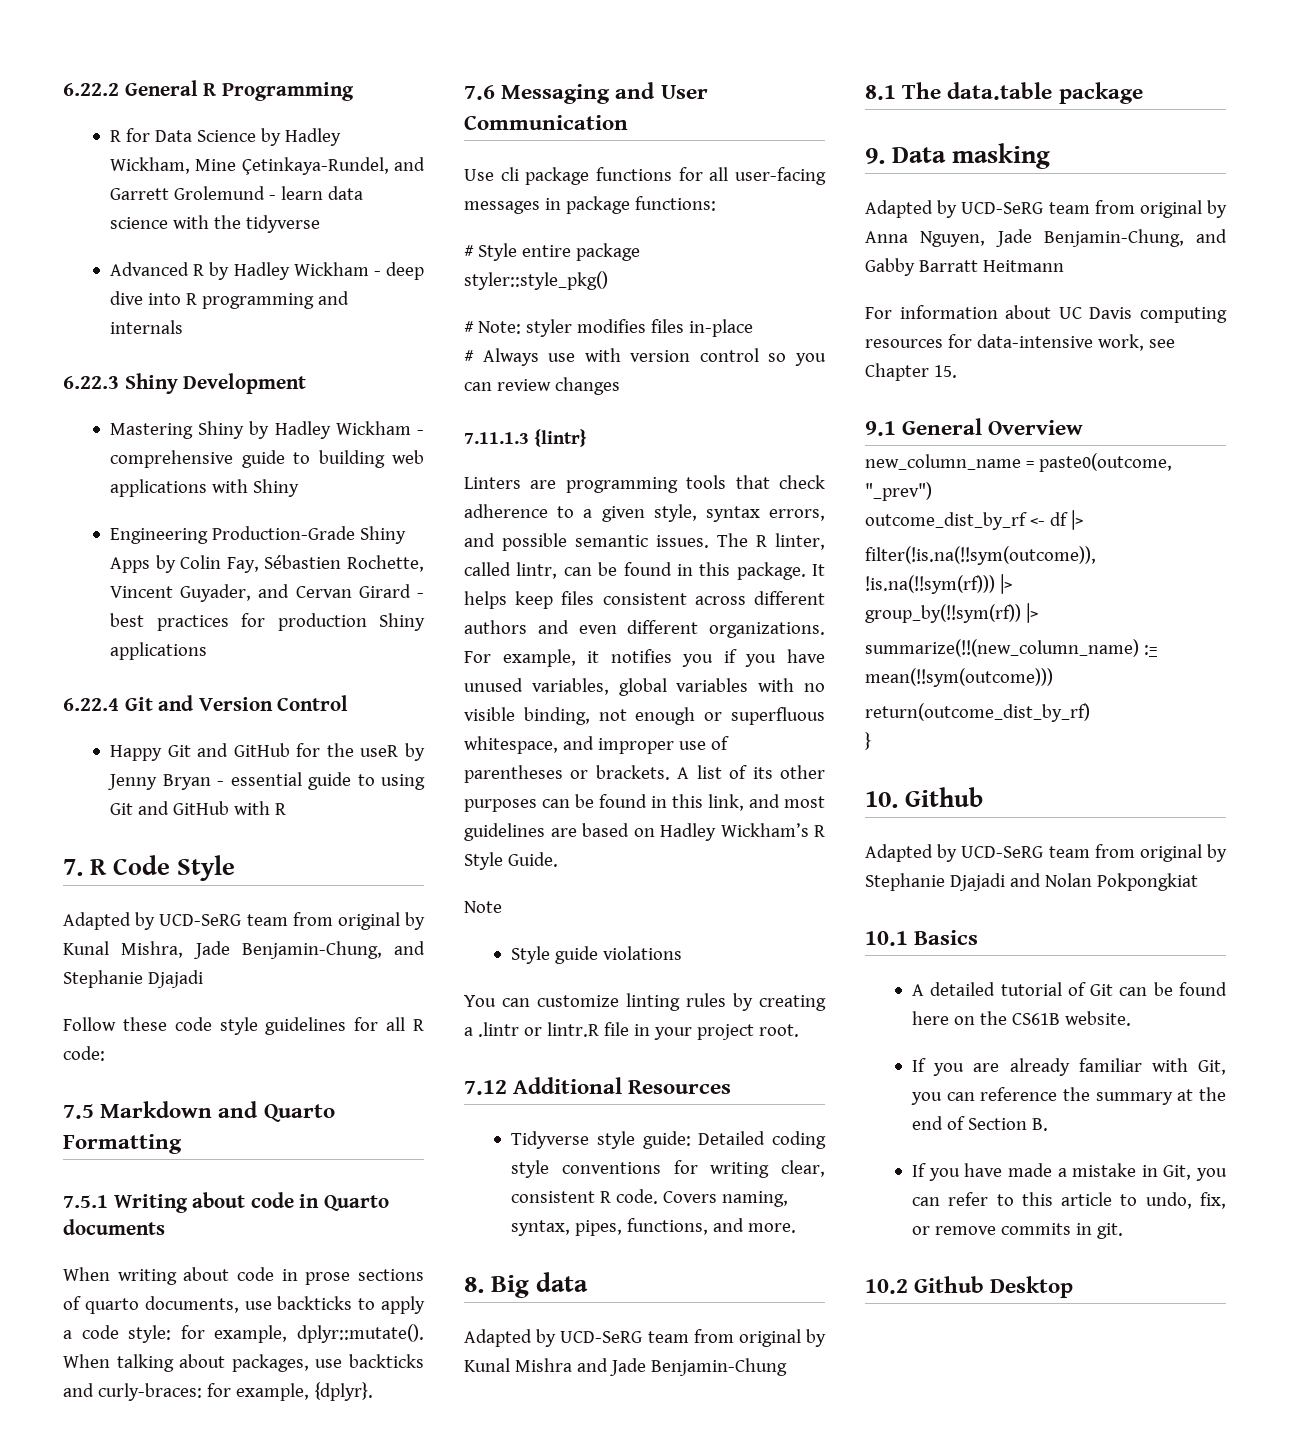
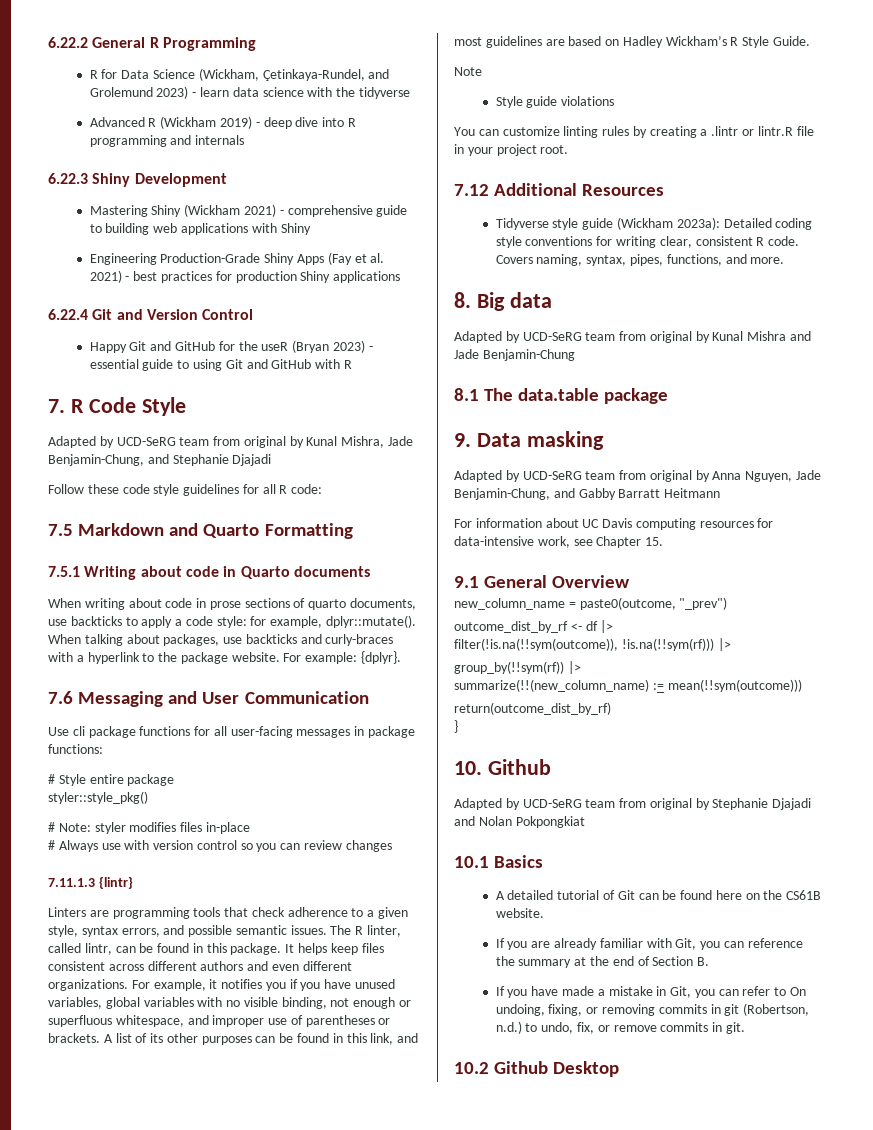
- R for Data Science by Hadley Wickham, Mine Çetinkaya-Rundel, and Garrett Grolemund - learn data science with the tidyverse
+ R for Data Science (Wickham, Çetinkaya-Rundel, and Grolemund 2023) - learn data science with the tidyverse
- Advanced R by Hadley Wickham - deep dive into R programming and internals
+ Advanced R (Wickham 2019) - deep dive into R programming and internals
- Mastering Shiny by Hadley Wickham - comprehensive guide to building web applications with Shiny
+ Mastering Shiny (Wickham 2021) - comprehensive guide to building web applications with Shiny
- Engineering Production-Grade Shiny Apps by Colin Fay, Sébastien Rochette, Vincent Guyader, and Cervan Girard - best practices for production Shiny applications
+ Engineering Production-Grade Shiny Apps (Fay et al. 2021) - best practices for production Shiny applications
- Happy Git and GitHub for the useR by Jenny Bryan - essential guide to using Git and GitHub with R
+ Happy Git and GitHub for the useR (Bryan 2023) - essential guide to using Git and GitHub with R
- When talking about packages, use backticks and curly-braces: for example, {dplyr}.
+ When talking about packages, use backticks and curly-braces with a hyperlink to the package website. For example: {dplyr}.
- Tidyverse style guide: Detailed coding style conventions for writing clear, consistent R code.
+ Tidyverse style guide (Wickham 2023a): Detailed coding style conventions for writing clear, consistent R code.
- If you have made a mistake in Git, you can refer to this article to undo, fix, or remove commits in git.
+ If you have made a mistake in Git, you can refer to On undoing, fixing, or removing commits in git (Robertson, n.d.) to undo, fix, or remove commits in git.

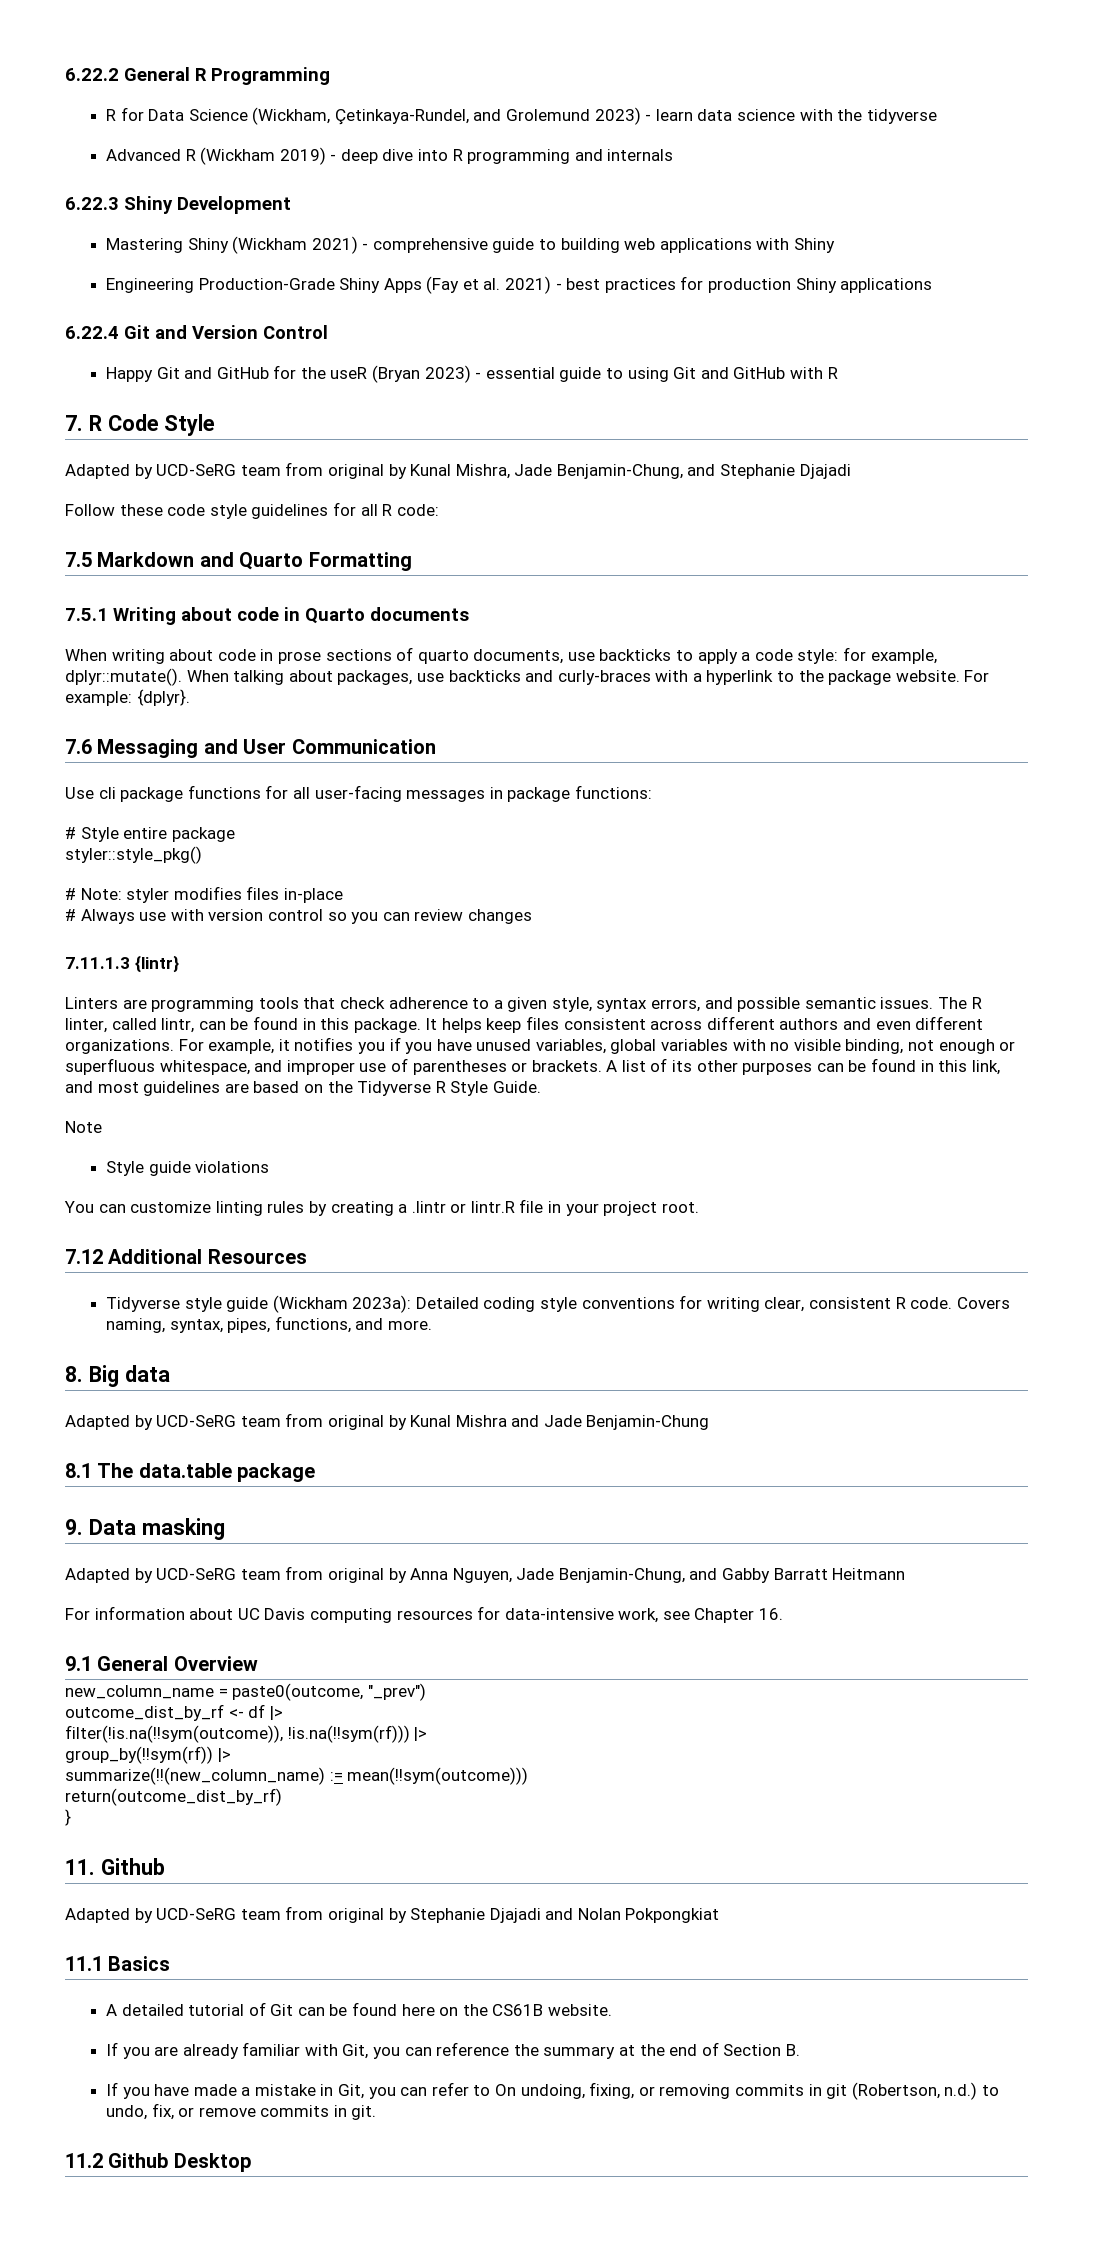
- A list of its other purposes can be found in this link, and most guidelines are based on Hadley Wickham’s R Style Guide.
+ A list of its other purposes can be found in this link, and most guidelines are based on the Tidyverse R Style Guide.
- For information about UC Davis computing resources for data-intensive work, see Chapter 15.
+ For information about UC Davis computing resources for data-intensive work, see Chapter 16.
- 10. Github
+ 11. Github
- 10.1 Basics
+ 11.1 Basics
- 10.2 Github Desktop
+ 11.2 Github Desktop

